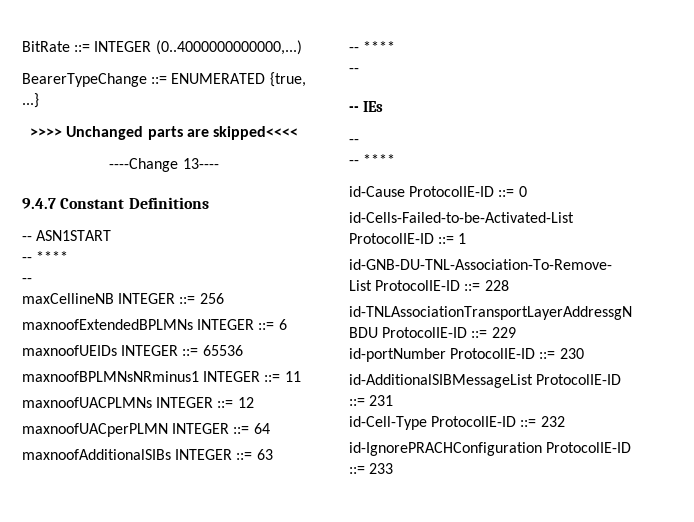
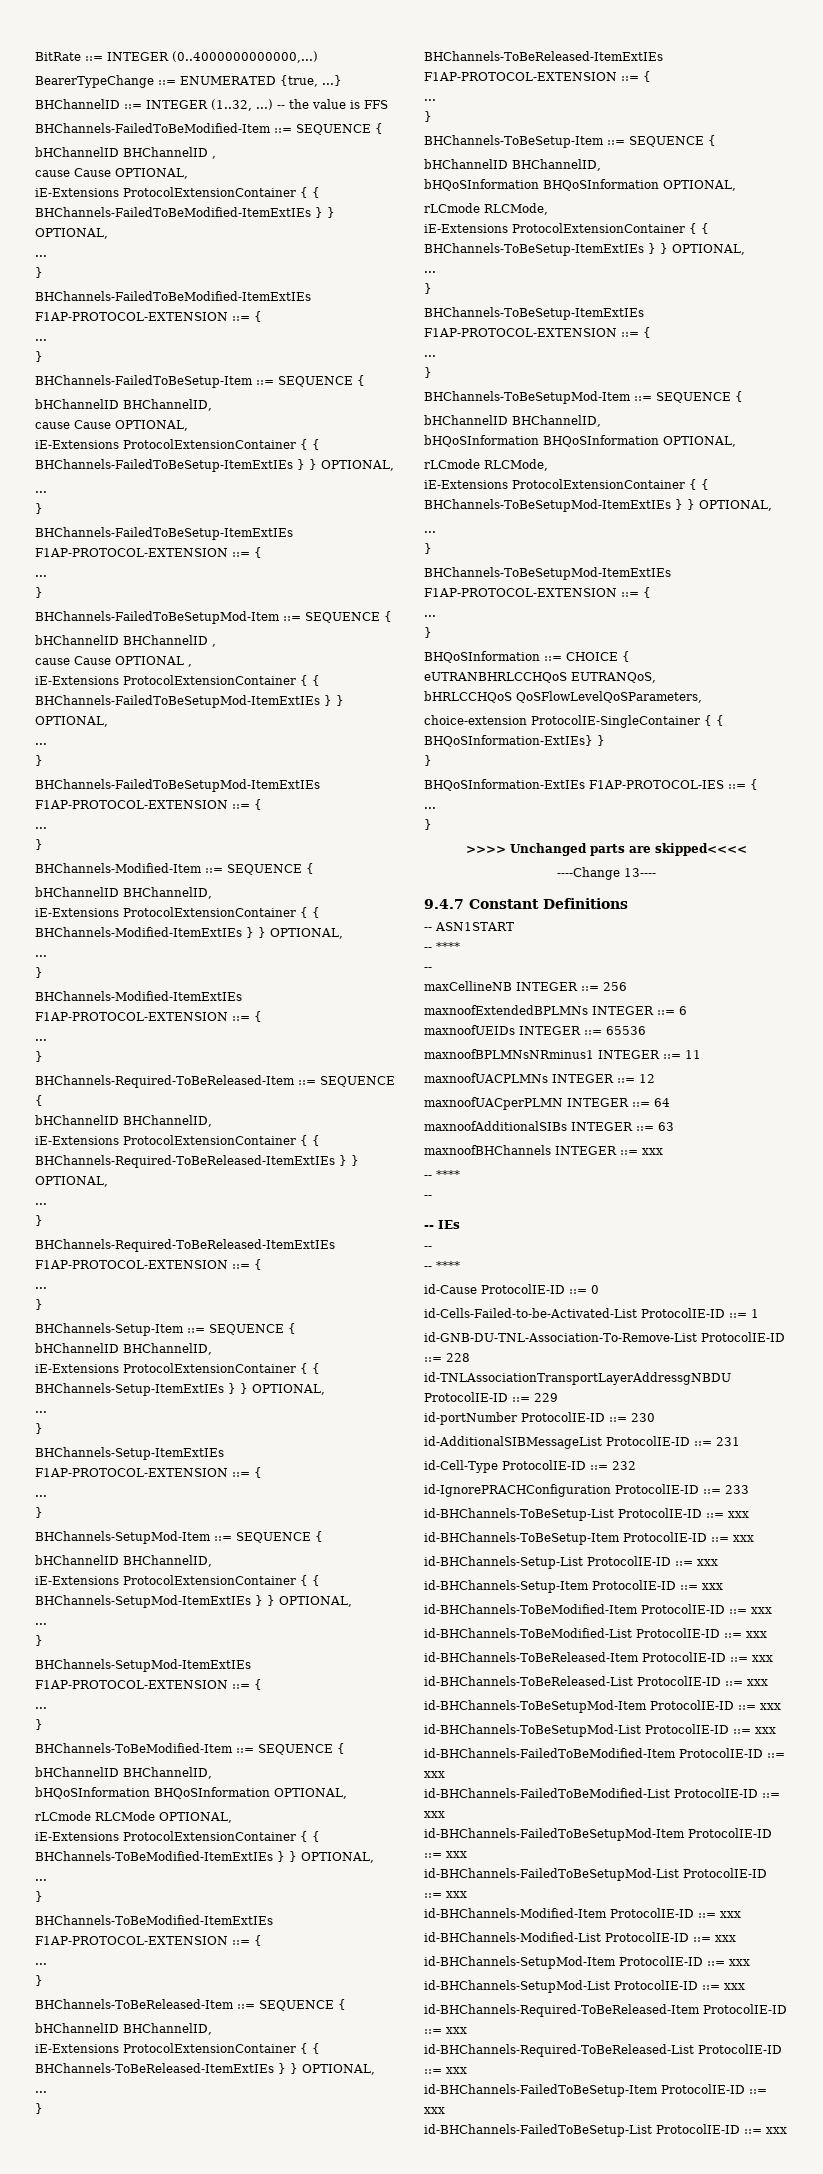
+ BHChannelID ::= INTEGER (1..32, ...) -- the value is FFS
+ BHChannels-FailedToBeModified-Item ::= SEQUENCE {
+ bHChannelID BHChannelID ,
+ cause Cause OPTIONAL,
+ iE-Extensions ProtocolExtensionContainer { { BHChannels-FailedToBeModified-ItemExtIEs } } OPTIONAL,
+ ...
+ }
+ BHChannels-FailedToBeModified-ItemExtIEs F1AP-PROTOCOL-EXTENSION ::= {
+ ...
+ }
+ BHChannels-FailedToBeSetup-Item ::= SEQUENCE {
+ bHChannelID BHChannelID,
+ cause Cause OPTIONAL,
+ iE-Extensions ProtocolExtensionContainer { { BHChannels-FailedToBeSetup-ItemExtIEs } } OPTIONAL,
+ ...
+ }
+ BHChannels-FailedToBeSetup-ItemExtIEs F1AP-PROTOCOL-EXTENSION ::= {
+ ...
+ }
+ BHChannels-FailedToBeSetupMod-Item ::= SEQUENCE {
+ bHChannelID BHChannelID ,
+ cause Cause OPTIONAL ,
+ iE-Extensions ProtocolExtensionContainer { { BHChannels-FailedToBeSetupMod-ItemExtIEs } } OPTIONAL,
+ ...
+ }
+ BHChannels-FailedToBeSetupMod-ItemExtIEs F1AP-PROTOCOL-EXTENSION ::= {
+ ...
+ }
+ BHChannels-Modified-Item ::= SEQUENCE {
+ bHChannelID BHChannelID,
+ iE-Extensions ProtocolExtensionContainer { { BHChannels-Modified-ItemExtIEs } } OPTIONAL,
+ ...
+ }
+ BHChannels-Modified-ItemExtIEs F1AP-PROTOCOL-EXTENSION ::= {
+ ...
+ }
+ BHChannels-Required-ToBeReleased-Item ::= SEQUENCE {
+ bHChannelID BHChannelID,
+ iE-Extensions ProtocolExtensionContainer { { BHChannels-Required-ToBeReleased-ItemExtIEs } } OPTIONAL,
+ ...
+ }
+ BHChannels-Required-ToBeReleased-ItemExtIEs F1AP-PROTOCOL-EXTENSION ::= {
+ ...
+ }
+ BHChannels-Setup-Item ::= SEQUENCE {
+ bHChannelID BHChannelID,
+ iE-Extensions ProtocolExtensionContainer { { BHChannels-Setup-ItemExtIEs } } OPTIONAL,
+ ...
+ }
+ BHChannels-Setup-ItemExtIEs F1AP-PROTOCOL-EXTENSION ::= {
+ ...
+ }
+ BHChannels-SetupMod-Item ::= SEQUENCE {
+ bHChannelID BHChannelID,
+ iE-Extensions ProtocolExtensionContainer { { BHChannels-SetupMod-ItemExtIEs } } OPTIONAL,
+ ...
+ }
+ BHChannels-SetupMod-ItemExtIEs F1AP-PROTOCOL-EXTENSION ::= {
+ ...
+ }
+ BHChannels-ToBeModified-Item ::= SEQUENCE {
+ bHChannelID BHChannelID,
+ bHQoSInformation BHQoSInformation OPTIONAL,
+ rLCmode RLCMode OPTIONAL,
+ iE-Extensions ProtocolExtensionContainer { { BHChannels-ToBeModified-ItemExtIEs } } OPTIONAL,
+ ...
+ }
+ BHChannels-ToBeModified-ItemExtIEs F1AP-PROTOCOL-EXTENSION ::= {
+ ...
+ }
+ BHChannels-ToBeReleased-Item ::= SEQUENCE {
+ bHChannelID BHChannelID,
+ iE-Extensions ProtocolExtensionContainer { { BHChannels-ToBeReleased-ItemExtIEs } } OPTIONAL,
+ ...
+ }
+ BHChannels-ToBeReleased-ItemExtIEs F1AP-PROTOCOL-EXTENSION ::= {
+ ...
+ }
+ BHChannels-ToBeSetup-Item ::= SEQUENCE {
+ bHChannelID BHChannelID,
+ bHQoSInformation BHQoSInformation OPTIONAL,
+ rLCmode RLCMode,
+ iE-Extensions ProtocolExtensionContainer { { BHChannels-ToBeSetup-ItemExtIEs } } OPTIONAL,
+ ...
+ }
+ BHChannels-ToBeSetup-ItemExtIEs F1AP-PROTOCOL-EXTENSION ::= {
+ ...
+ }
+ BHChannels-ToBeSetupMod-Item ::= SEQUENCE {
+ bHChannelID BHChannelID,
+ bHQoSInformation BHQoSInformation OPTIONAL,
+ rLCmode RLCMode,
+ iE-Extensions ProtocolExtensionContainer { { BHChannels-ToBeSetupMod-ItemExtIEs } } OPTIONAL,
+ ...
+ }
+ BHChannels-ToBeSetupMod-ItemExtIEs F1AP-PROTOCOL-EXTENSION ::= {
+ ...
+ }
+ BHQoSInformation ::= CHOICE {
+ eUTRANBHRLCCHQoS EUTRANQoS,
+ bHRLCCHQoS QoSFlowLevelQoSParameters,
+ choice-extension ProtocolIE-SingleContainer { { BHQoSInformation-ExtIEs} }
+ }
+ BHQoSInformation-ExtIEs F1AP-PROTOCOL-IES ::= {
+ ...
+ }
+ maxnoofBHChannels INTEGER ::= xxx
+ id-BHChannels-ToBeSetup-List ProtocolIE-ID ::= xxx
+ id-BHChannels-ToBeSetup-Item ProtocolIE-ID ::= xxx
+ id-BHChannels-Setup-List ProtocolIE-ID ::= xxx
+ id-BHChannels-Setup-Item ProtocolIE-ID ::= xxx
+ id-BHChannels-ToBeModified-Item ProtocolIE-ID ::= xxx
+ id-BHChannels-ToBeModified-List ProtocolIE-ID ::= xxx
+ id-BHChannels-ToBeReleased-Item ProtocolIE-ID ::= xxx
+ id-BHChannels-ToBeReleased-List ProtocolIE-ID ::= xxx
+ id-BHChannels-ToBeSetupMod-Item ProtocolIE-ID ::= xxx
+ id-BHChannels-ToBeSetupMod-List ProtocolIE-ID ::= xxx
+ id-BHChannels-FailedToBeModified-Item ProtocolIE-ID ::= xxx
+ id-BHChannels-FailedToBeModified-List ProtocolIE-ID ::= xxx
+ id-BHChannels-FailedToBeSetupMod-Item ProtocolIE-ID ::= xxx
+ id-BHChannels-FailedToBeSetupMod-List ProtocolIE-ID ::= xxx
+ id-BHChannels-Modified-Item ProtocolIE-ID ::= xxx
+ id-BHChannels-Modified-List ProtocolIE-ID ::= xxx
+ id-BHChannels-SetupMod-Item ProtocolIE-ID ::= xxx
+ id-BHChannels-SetupMod-List ProtocolIE-ID ::= xxx
+ id-BHChannels-Required-ToBeReleased-Item ProtocolIE-ID ::= xxx
+ id-BHChannels-Required-ToBeReleased-List ProtocolIE-ID ::= xxx
+ id-BHChannels-FailedToBeSetup-Item ProtocolIE-ID ::= xxx
+ id-BHChannels-FailedToBeSetup-List ProtocolIE-ID ::= xxx

